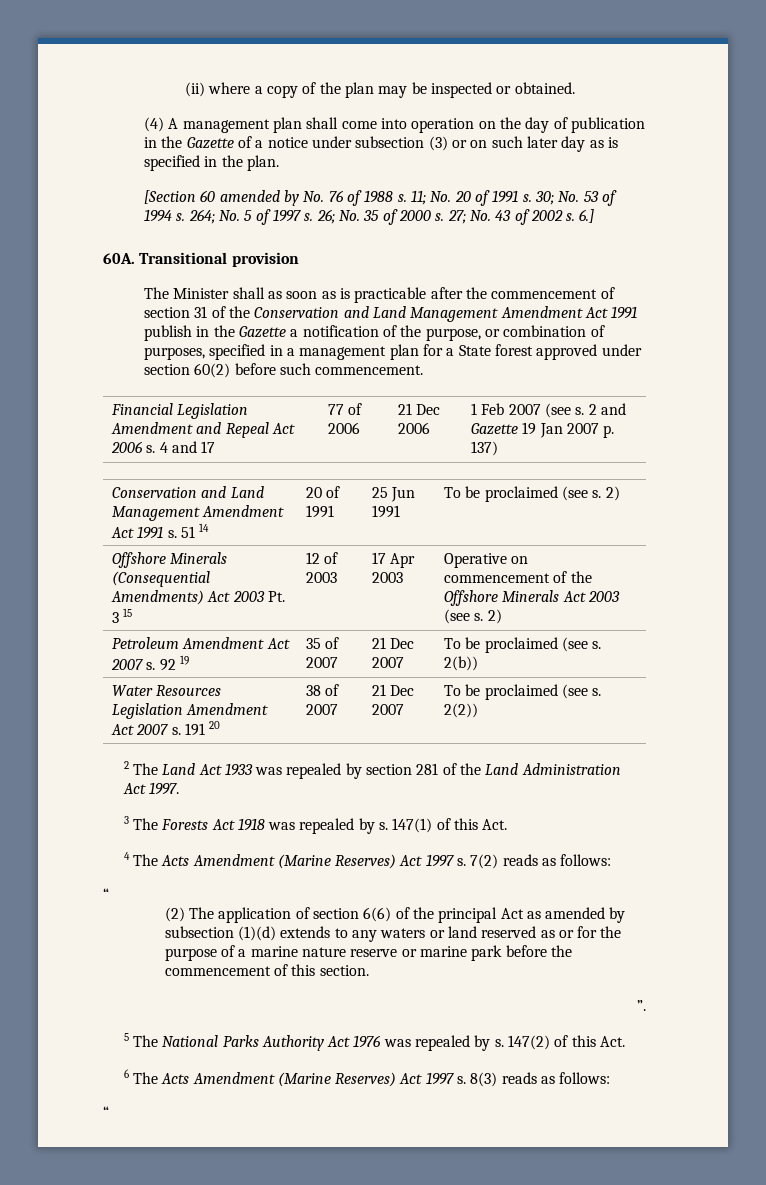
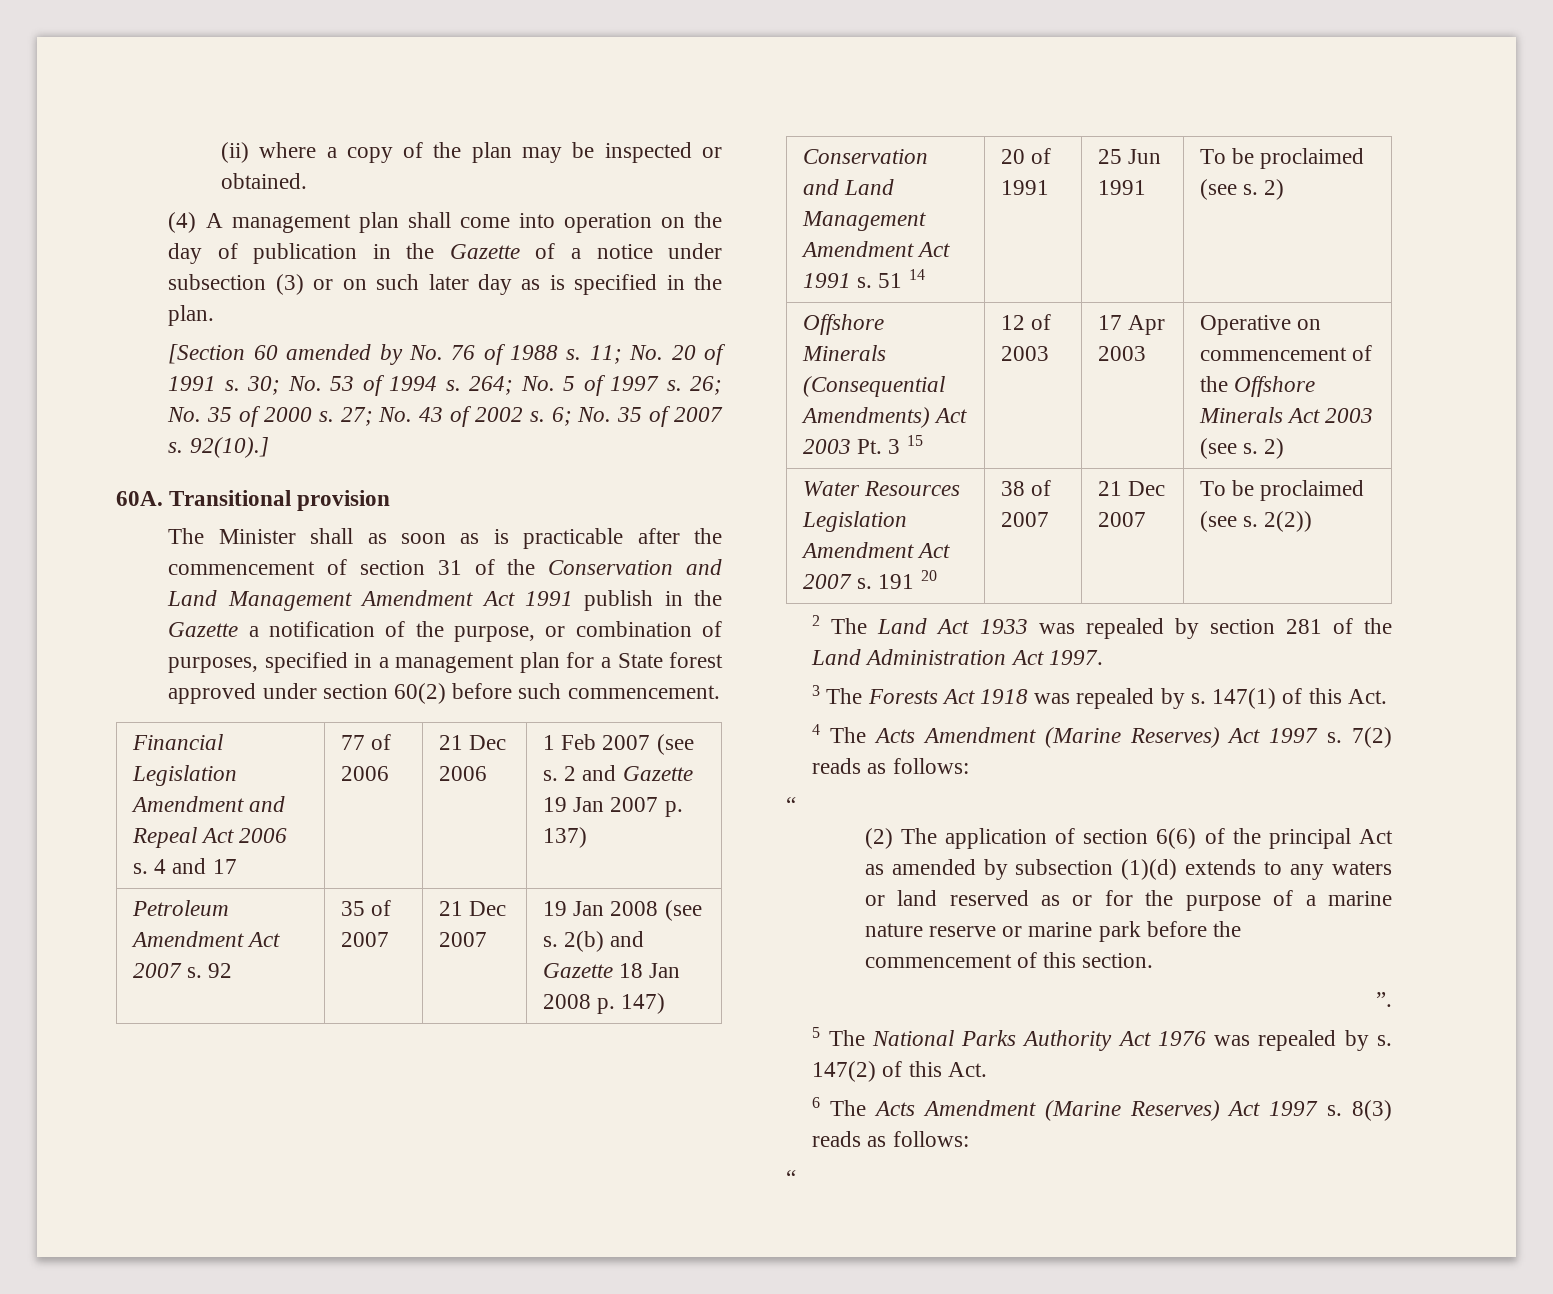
- 6.]
+ 6; No. 35 of 2007 s. 92(10).]
+ Petroleum Amendment Act 2007 s. 92 | 35 of 2007 | 21 Dec 2007 | 19 Jan 2008 (see s. 2(b) and Gazette 18 Jan 2008 p. 147)
- Petroleum Amendment Act 2007 s. 92 19 | 35 of 2007 | 21 Dec 2007 | To be proclaimed (see s. 2(b))

